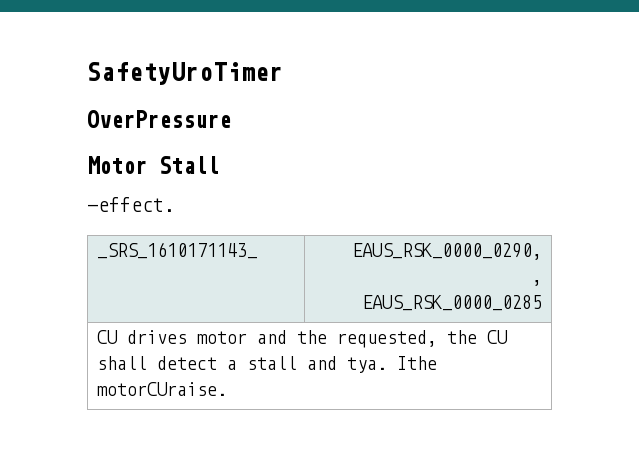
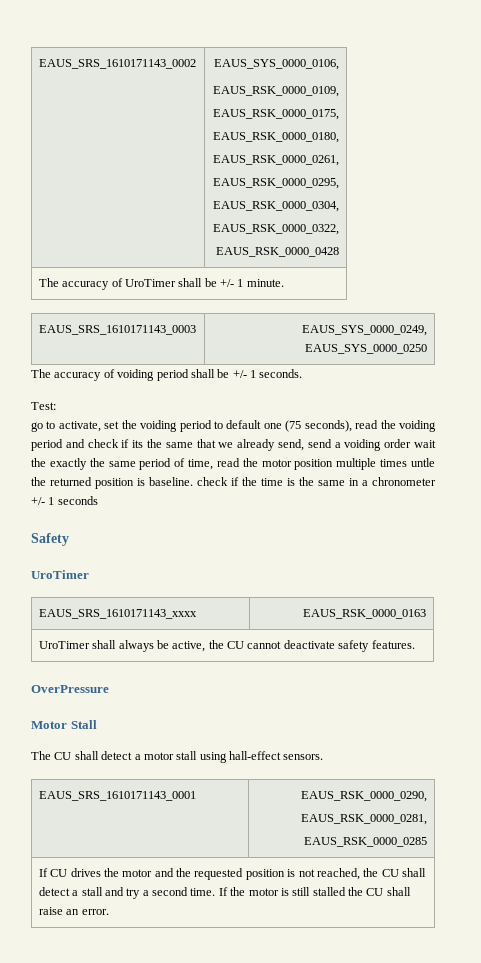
- SafetyUroTimer
+ EAUS_SRS_1610171143_0002 | EAUS_SYS_0000_0106,
+ EAUS_RSK_0000_0109,
+ EAUS_RSK_0000_0175,
+ EAUS_RSK_0000_0180,
+ EAUS_RSK_0000_0261,
+ EAUS_RSK_0000_0295,
+ EAUS_RSK_0000_0304,
+ EAUS_RSK_0000_0322,
+ EAUS_RSK_0000_0428
+ The accuracy of UroTimer shall be +/- 1 minute.
+ EAUS_SRS_1610171143_0003 | EAUS_SYS_0000_0249, EAUS_SYS_0000_0250
+ The accuracy of voiding period shall be +/- 1 seconds.
+ Test:
+ go to activate, set the voiding period to default one (75 seconds), read the voiding period and check if its the same that we already send, send a voiding order wait the exactly the same period of time, read the motor position multiple times untle the returned position is baseline. check if the time is the same in a chronometer +/- 1 seconds
+ Safety
+ UroTimer
+ EAUS_SRS_1610171143_xxxx | EAUS_RSK_0000_0163
+ UroTimer shall always be active, the CU cannot deactivate safety features.
  OverPressure
  Motor Stall
- -effect.
- _SRS_1610171143_ | EAUS_RSK_0000_0290,
- ,
+ The CU shall detect a motor stall using hall-effect sensors.
+ EAUS_SRS_1610171143_0001 | EAUS_RSK_0000_0290,
+ EAUS_RSK_0000_0281,
- CU drives motor and the requested, the CU shall detect a stall and tya. Ithe motorCUraise.
+ If CU drives the motor and the requested position is not reached, the CU shall detect a stall and try a second time. If the motor is still stalled the CU shall raise an error.

